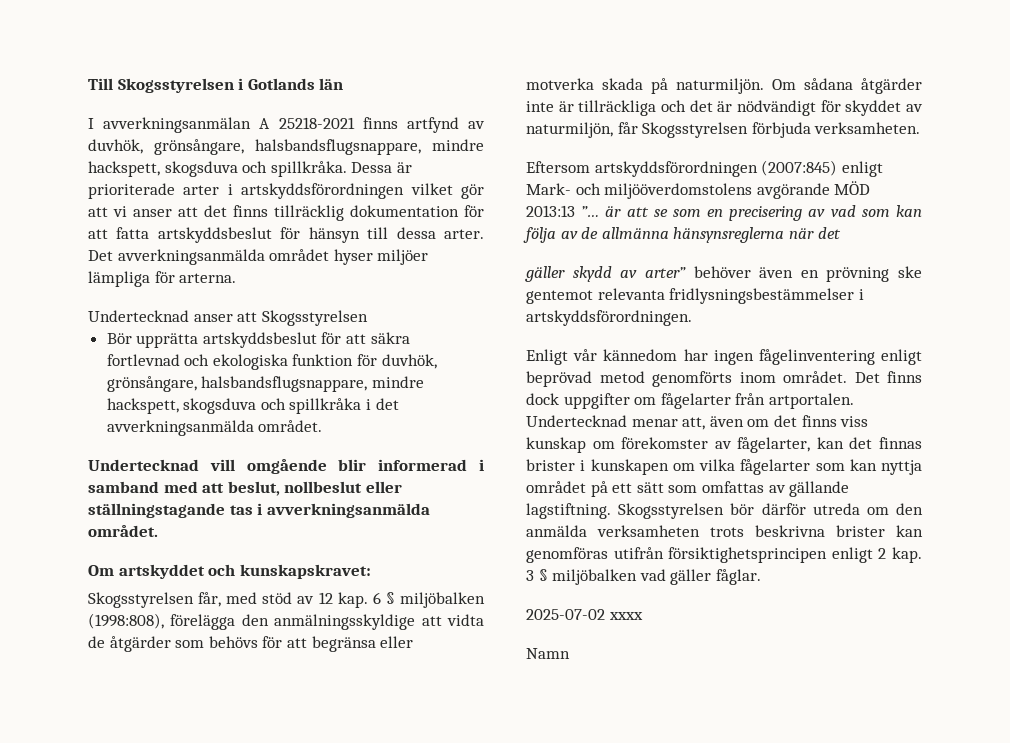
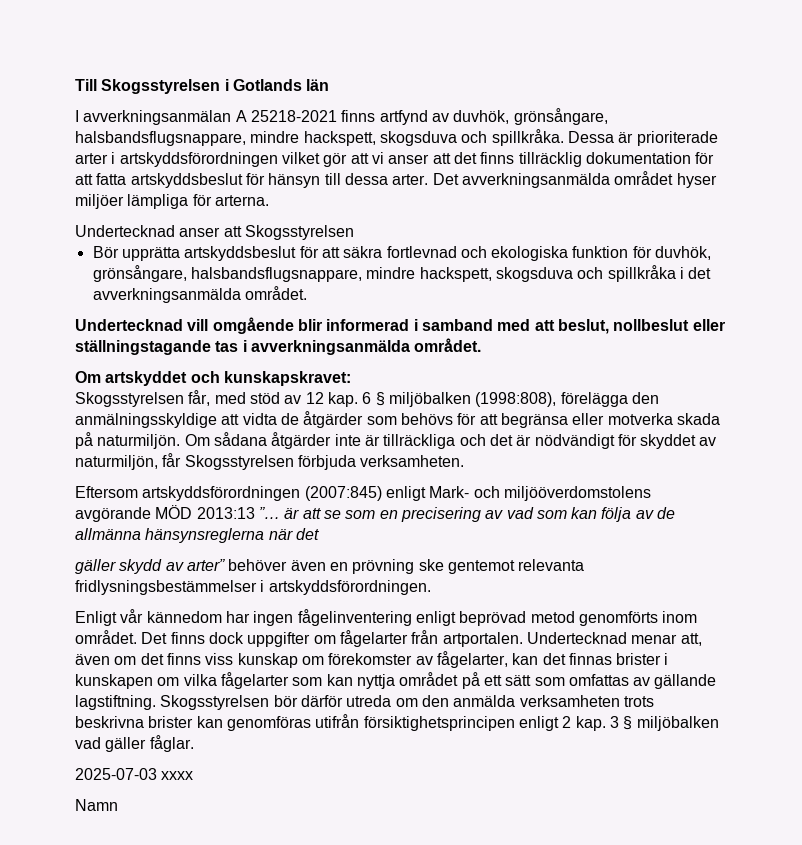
- 2025-07-02 xxxx
+ 2025-07-03 xxxx

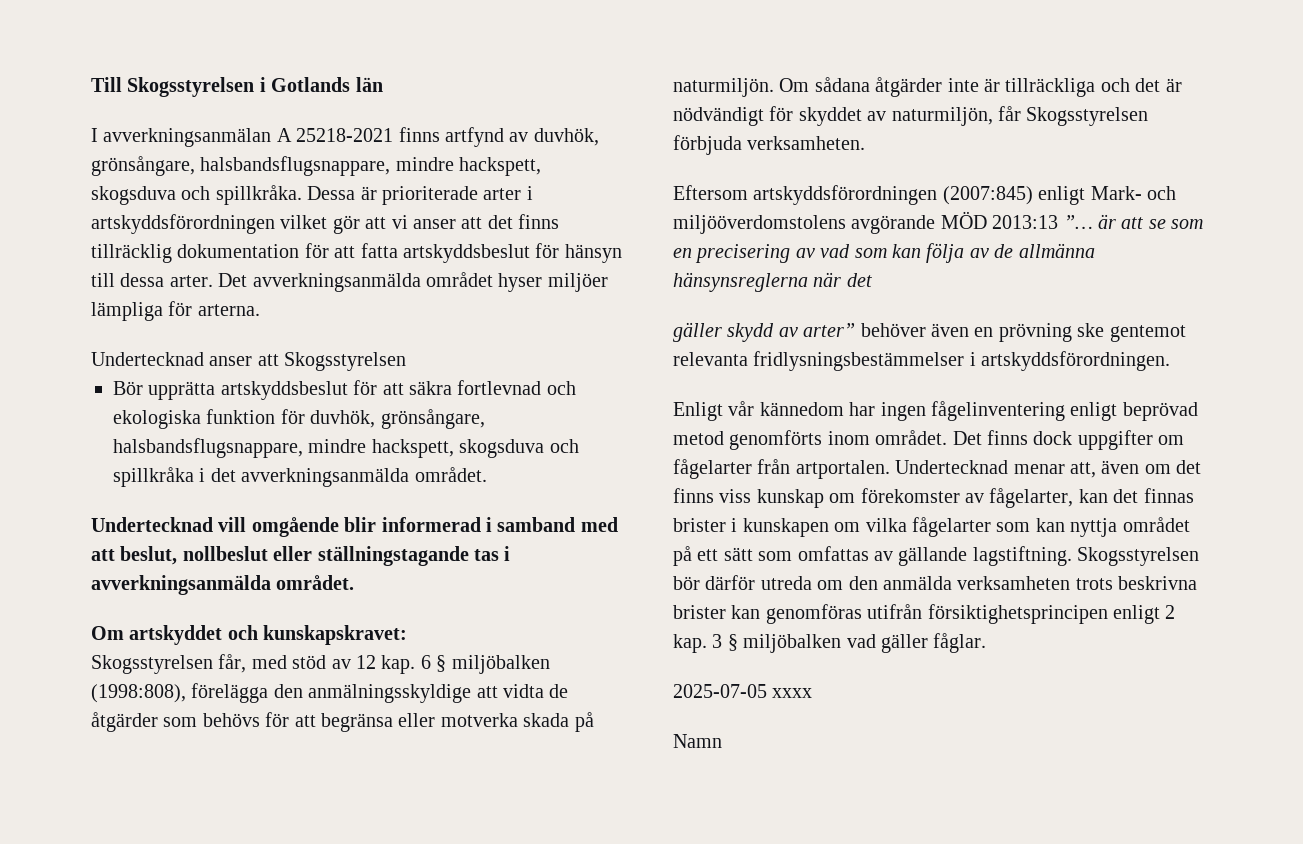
- 2025-07-03 xxxx
+ 2025-07-05 xxxx

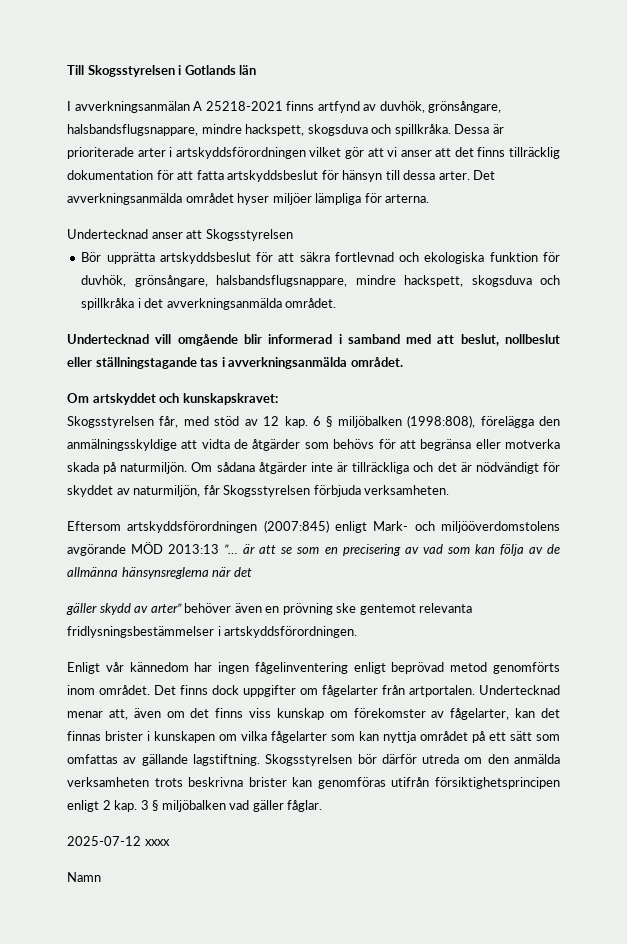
- 2025-07-05 xxxx
+ 2025-07-12 xxxx

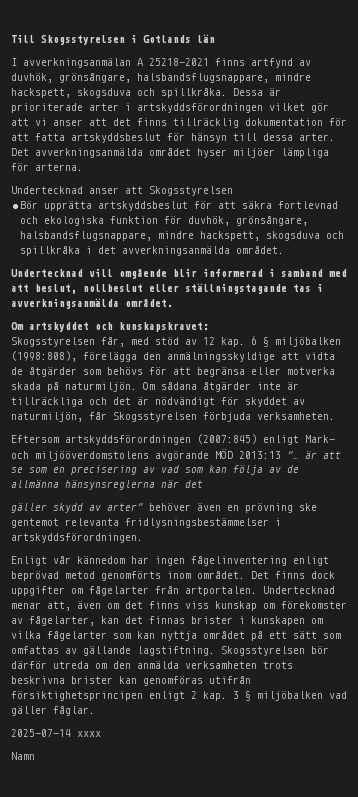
- 2025-07-12 xxxx
+ 2025-07-14 xxxx

